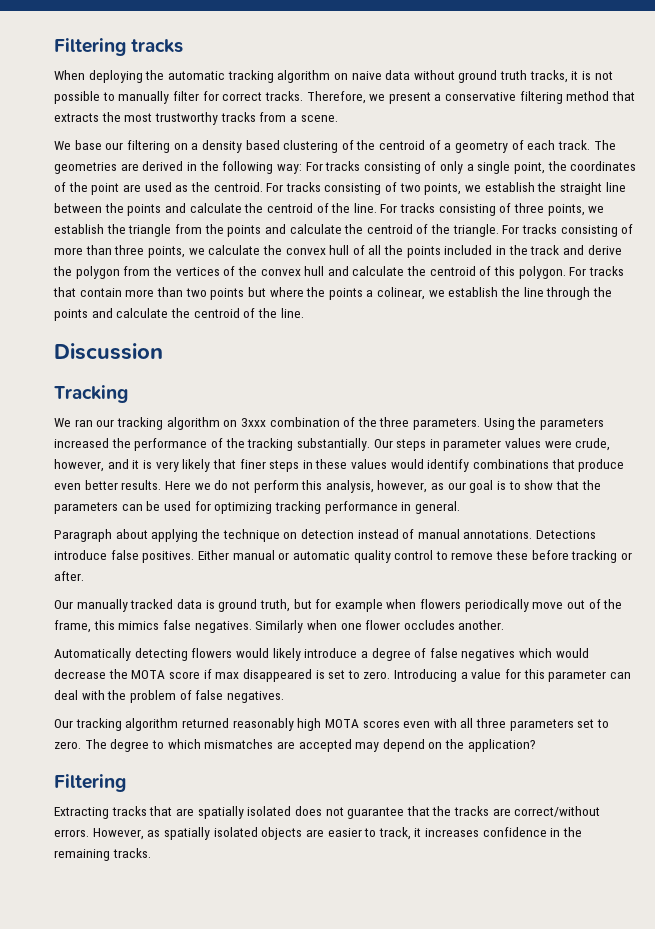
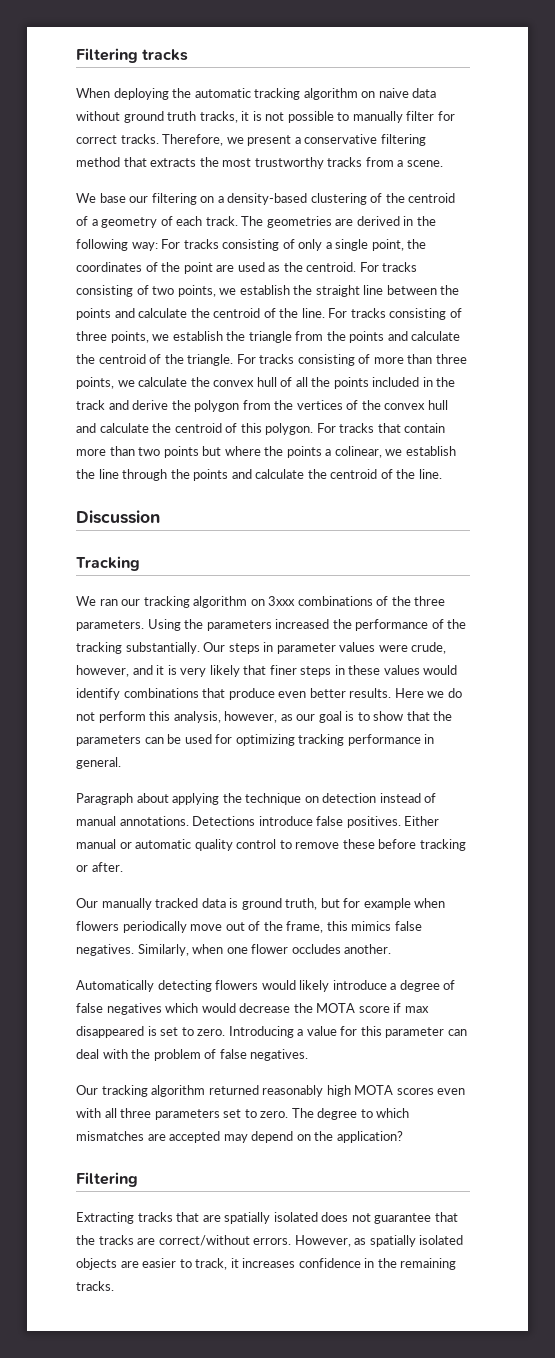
- We base our filtering on a density based clustering of the centroid of a geometry of each track.
+ We base our filtering on a density-based clustering of the centroid of a geometry of each track.
- We ran our tracking algorithm on 3xxx combination of the three parameters.
+ We ran our tracking algorithm on 3xxx combinations of the three parameters.
- Similarly when one flower occludes another.
+ Similarly, when one flower occludes another.

